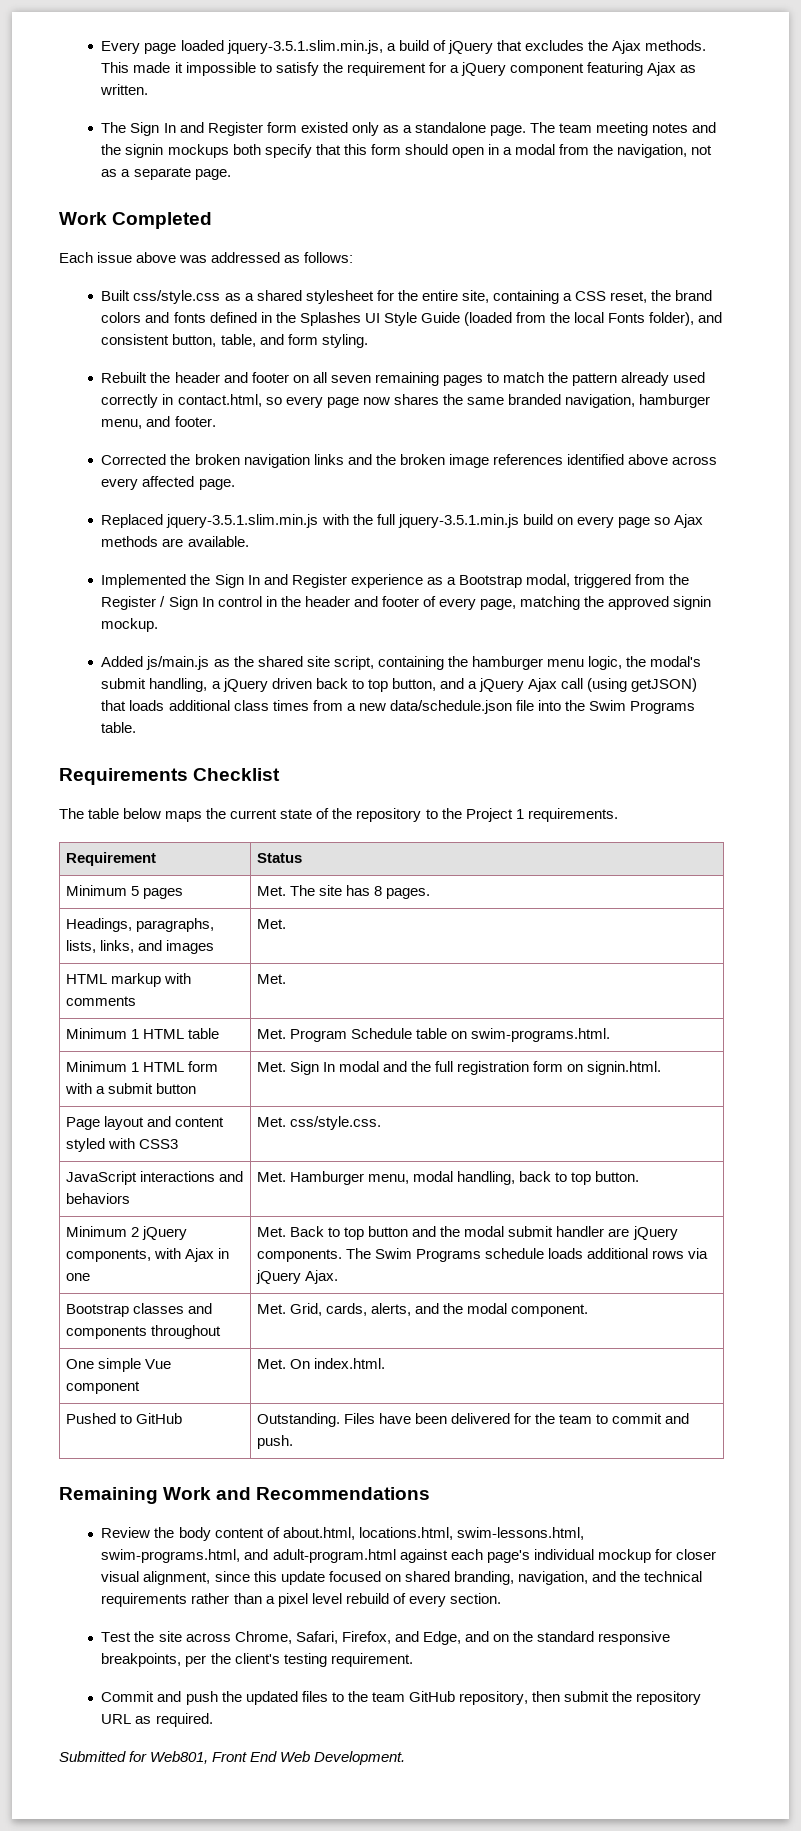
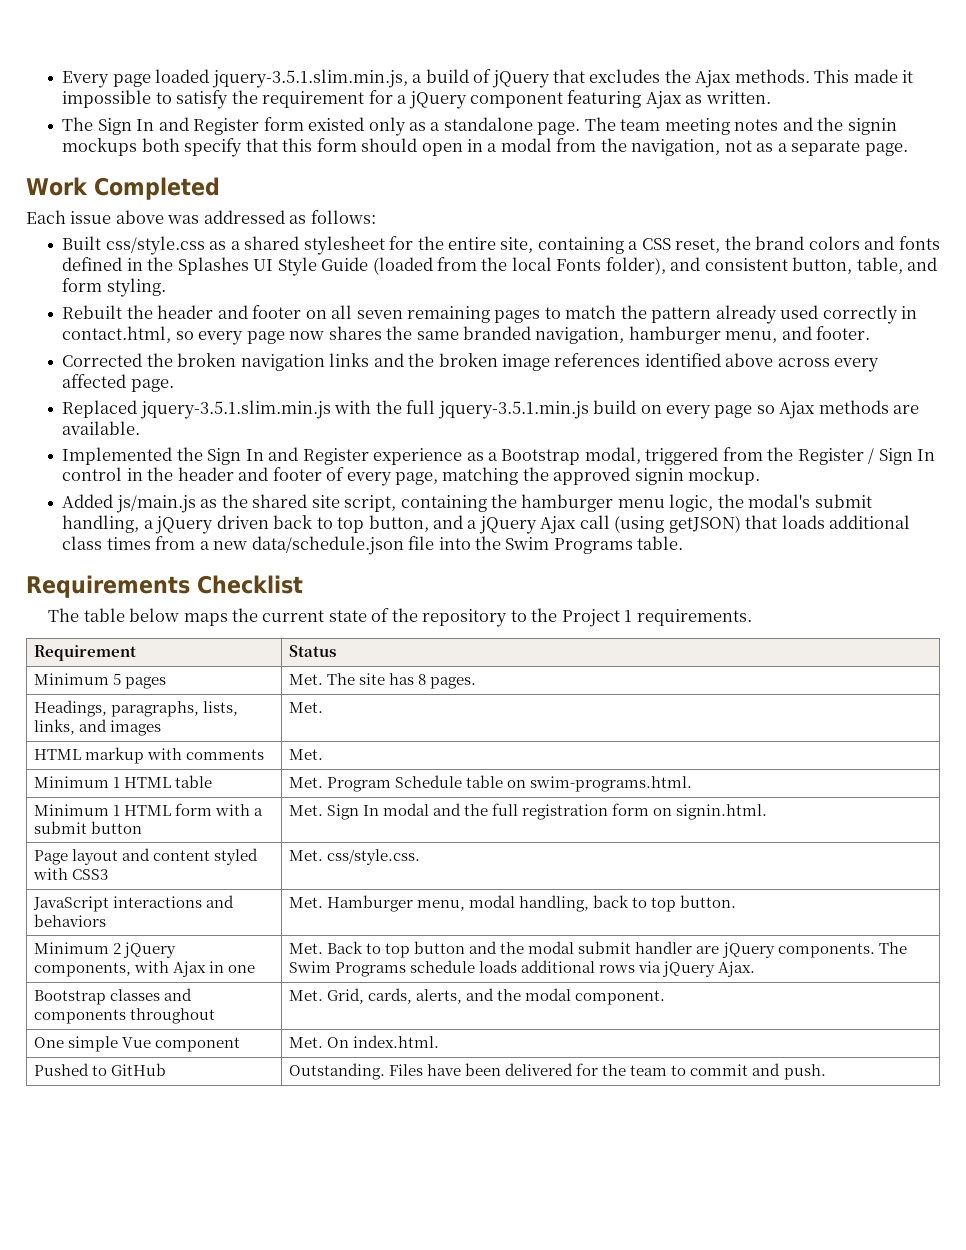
- Remaining Work and Recommendations
- Review the body content of about.html, locations.html, swim-lessons.html, swim-programs.html, and adult-program.html against each page's individual mockup for closer visual alignment, since this update focused on shared branding, navigation, and the technical requirements rather than a pixel level rebuild of every section.
- Test the site across Chrome, Safari, Firefox, and Edge, and on the standard responsive breakpoints, per the client's testing requirement.
- Commit and push the updated files to the team GitHub repository, then submit the repository URL as required.
- Submitted for Web801, Front End Web Development.

